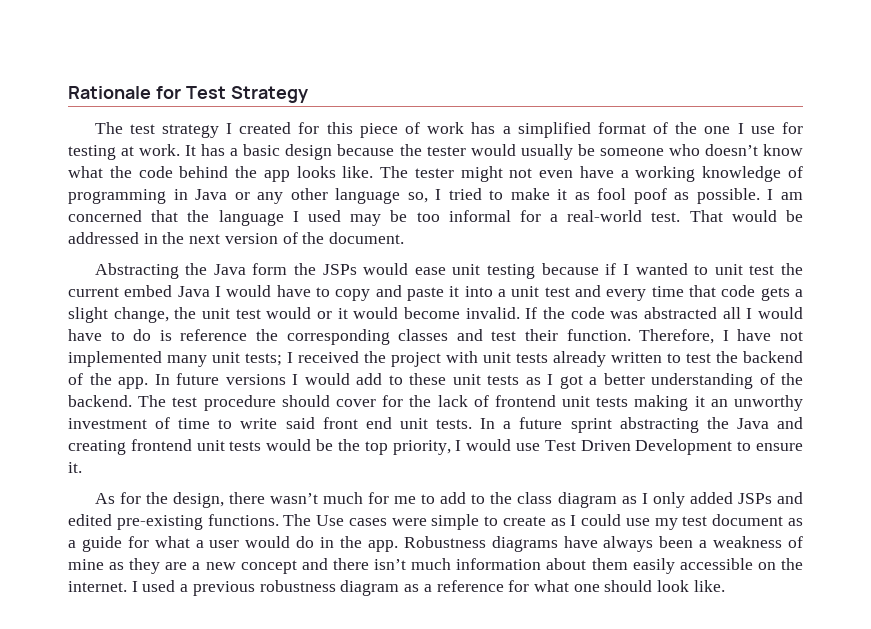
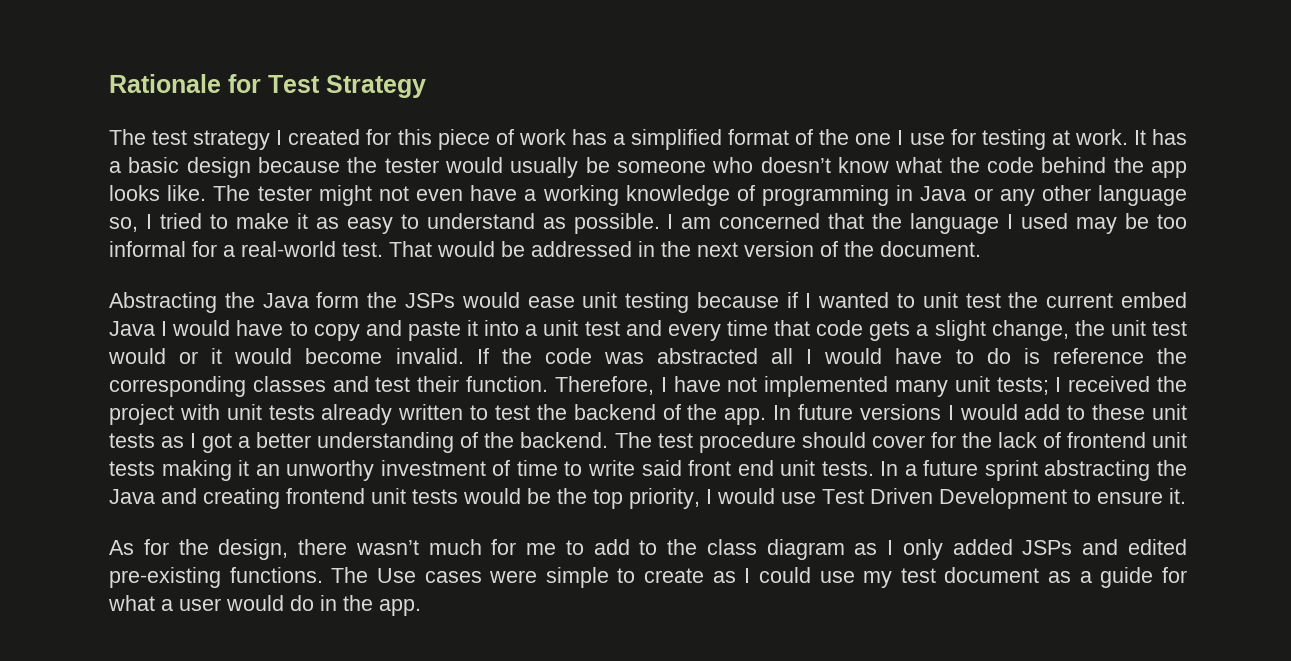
- The tester might not even have a working knowledge of programming in Java or any other language so, I tried to make it as fool poof as possible.
+ The tester might not even have a working knowledge of programming in Java or any other language so, I tried to make it as easy to understand as possible.
- Robustness diagrams have always been a weakness of mine as they are a new concept and there isn’t much information about them easily accessible on the internet. I used a previous robustness diagram as a reference for what one should look like.

